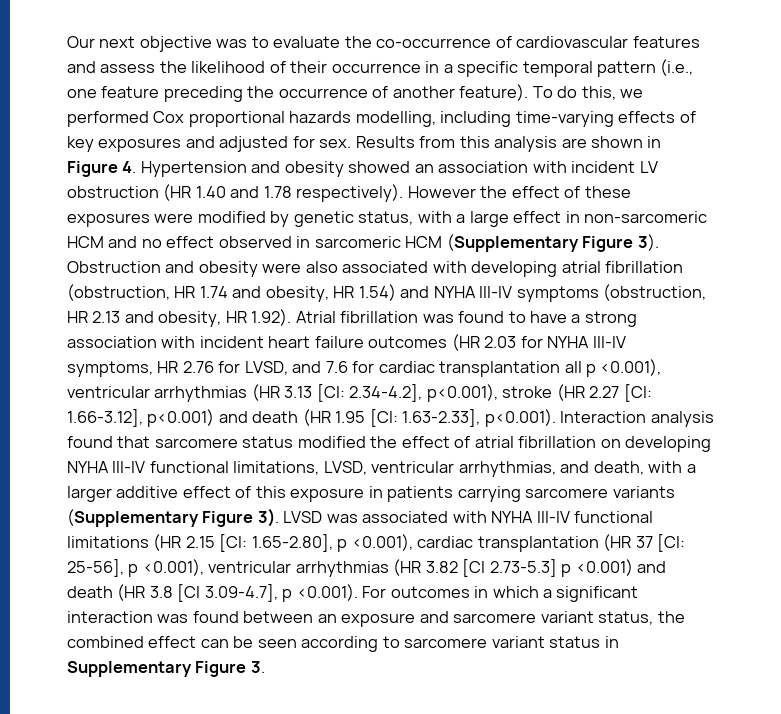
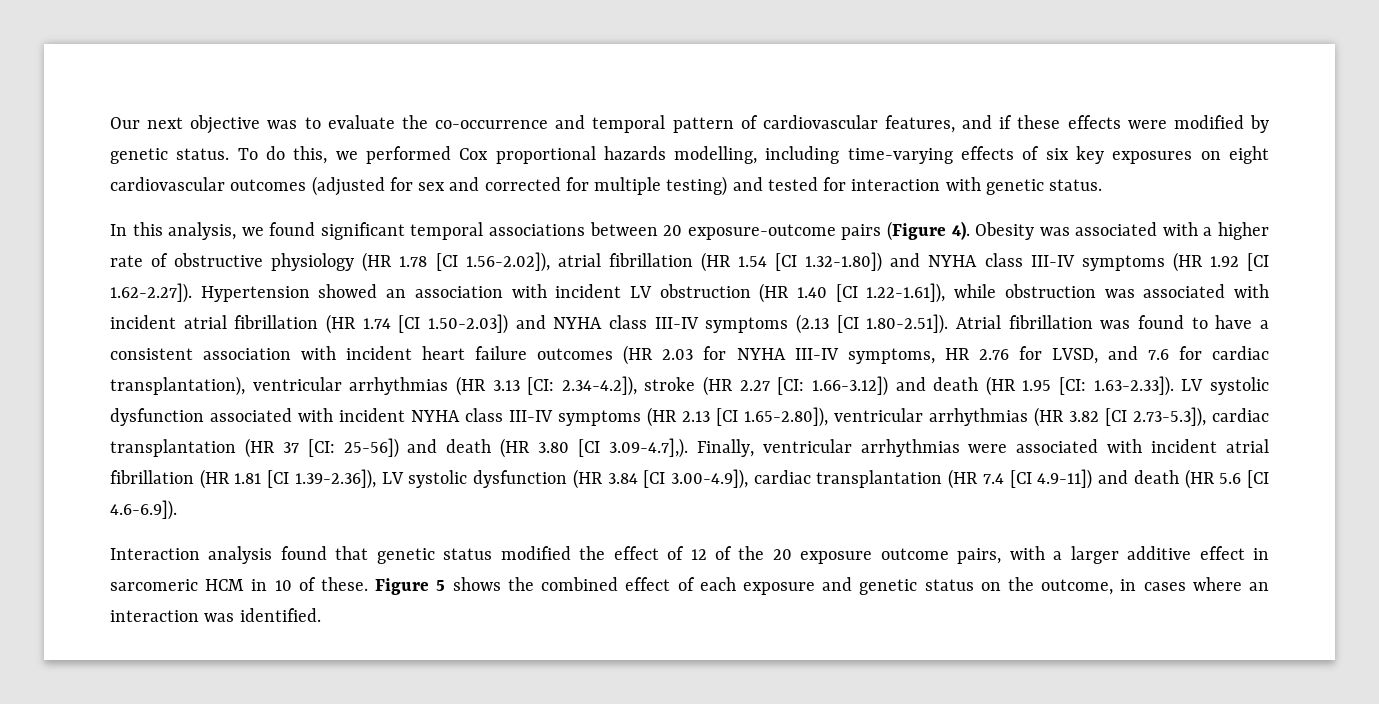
- Our next objective was to evaluate the co-occurrence of cardiovascular features and assess the likelihood of their occurrence in a specific temporal pattern (i.e., one feature preceding the occurrence of another feature).
+ Our next objective was to evaluate the co-occurrence and temporal pattern of cardiovascular features, and if these effects were modified by genetic status.
- To do this, we performed Cox proportional hazards modelling, including time-varying effects of key exposures and adjusted for sex. Results from this analysis are shown in Figure 4. Hypertension and obesity showed an association with incident LV obstruction (HR 1.40 and 1.78 respectively). However the effect of these exposures were modified by genetic status, with a large effect in non-sarcomeric HCM and no effect observed in sarcomeric HCM (Supplementary Figure 3). Obstruction and obesity were also associated with developing atrial fibrillation (obstruction, HR 1.74 and obesity, HR 1.54) and NYHA III-IV symptoms (obstruction, HR 2.13 and obesity, HR 1.92). Atrial fibrillation was found to have a strong association with incident heart failure outcomes (HR 2.03 for NYHA III-IV symptoms, HR 2.76 for LVSD, and 7.6 for cardiac transplantation all p <0.001), ventricular arrhythmias (HR 3.13 [CI:
+ To do this, we performed Cox proportional hazards modelling, including time-varying effects of six key exposures on eight cardiovascular outcomes (adjusted for sex and corrected for multiple testing) and tested for interaction with genetic status.
+ In this analysis, we found significant temporal associations between 20 exposure-outcome pairs (Figure 4). Obesity was associated with a higher rate of obstructive physiology (HR 1.78 [CI 1.56-2.02]), atrial fibrillation (HR 1.54 [CI 1.32-1.80]) and NYHA class III-IV symptoms (HR 1.92 [CI 1.62-2.27]). Hypertension showed an association with incident LV obstruction (HR 1.40 [CI 1.22-1.61]), while obstruction was associated with incident atrial fibrillation (HR 1.74 [CI 1.50-2.03]) and NYHA class III-IV symptoms (2.13 [CI 1.80-2.51]). Atrial fibrillation was found to have a consistent association with incident heart failure outcomes (HR 2.03 for NYHA III-IV symptoms, HR 2.76 for LVSD, and 7.6 for cardiac transplantation), ventricular arrhythmias (HR 3.13 [CI:
- 2.34-4.2], p<0.001), stroke (HR 2.27 [CI:
+ 2.34-4.2]), stroke (HR 2.27 [CI:
- 1.66-3.12], p<0.001) and death (HR 1.95 [CI:
+ 1.66-3.12]) and death (HR 1.95 [CI:
- 1.63-2.33], p<0.001). Interaction analysis found that sarcomere status modified the effect of atrial fibrillation on developing NYHA III-IV functional limitations, LVSD, ventricular arrhythmias, and death, with a larger additive effect of this exposure in patients carrying sarcomere variants (Supplementary Figure 3). LVSD was associated with NYHA III-IV functional limitations (HR 2.15 [CI: 1.65-2.80], p <0.001), cardiac transplantation (HR 37 [CI: 25-56], p <0.001), ventricular arrhythmias (HR 3.82 [CI 2.73-5.3] p <0.001) and death (HR 3.8 [CI 3.09-4.7], p <0.001). For outcomes in which a significant interaction was found between an exposure and sarcomere variant status, the combined effect can be seen according to sarcomere variant status in Supplementary Figure 3.
+ 1.63-2.33]). LV systolic dysfunction associated with incident NYHA class III-IV symptoms (HR 2.13 [CI 1.65-2.80]), ventricular arrhythmias (HR 3.82 [CI 2.73-5.3]), cardiac transplantation (HR 37 [CI: 25-56]) and death (HR 3.80 [CI 3.09-4.7],). Finally, ventricular arrhythmias were associated with incident atrial fibrillation (HR 1.81 [CI 1.39-2.36]), LV systolic dysfunction (HR 3.84 [CI 3.00-4.9]), cardiac transplantation (HR 7.4 [CI 4.9-11]) and death (HR 5.6 [CI 4.6-6.9]).
+ Interaction analysis found that genetic status modified the effect of 12 of the 20 exposure outcome pairs, with a larger additive effect in sarcomeric HCM in 10 of these. Figure 5 shows the combined effect of each exposure and genetic status on the outcome, in cases where an interaction was identified.

